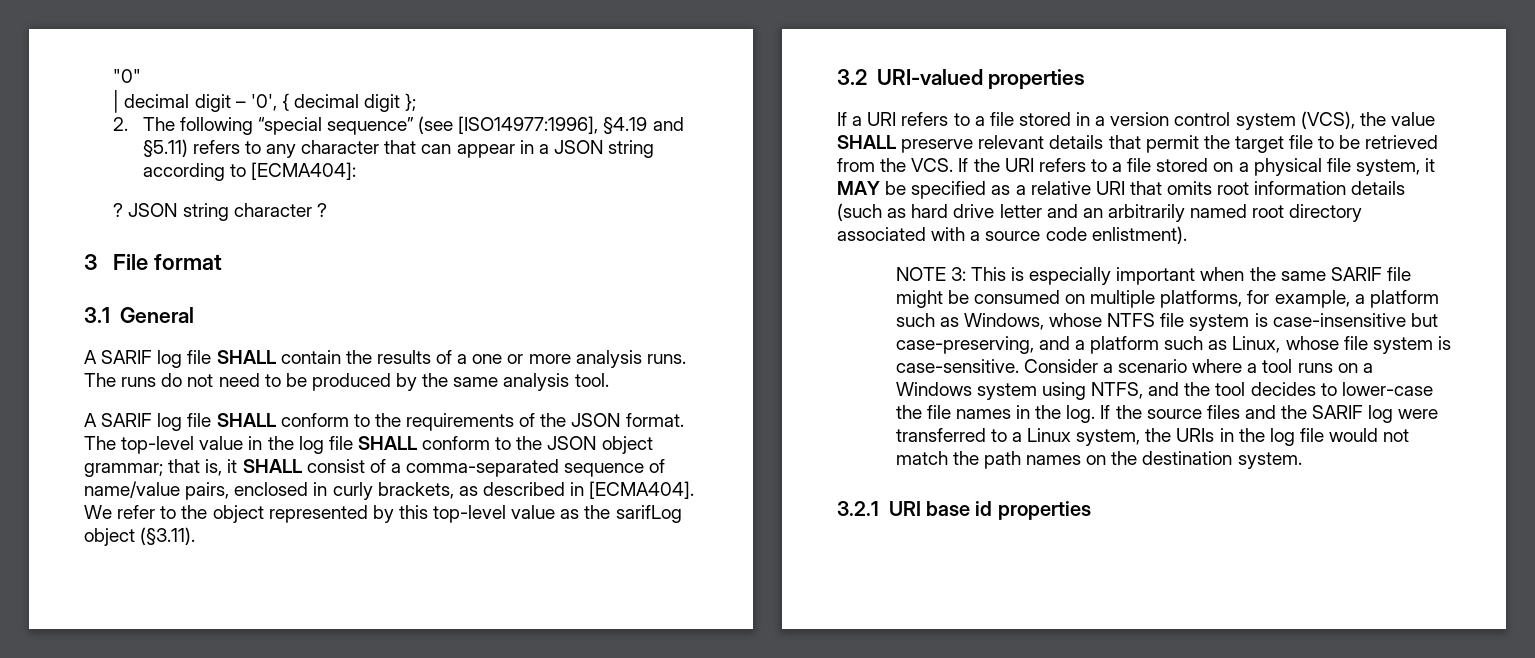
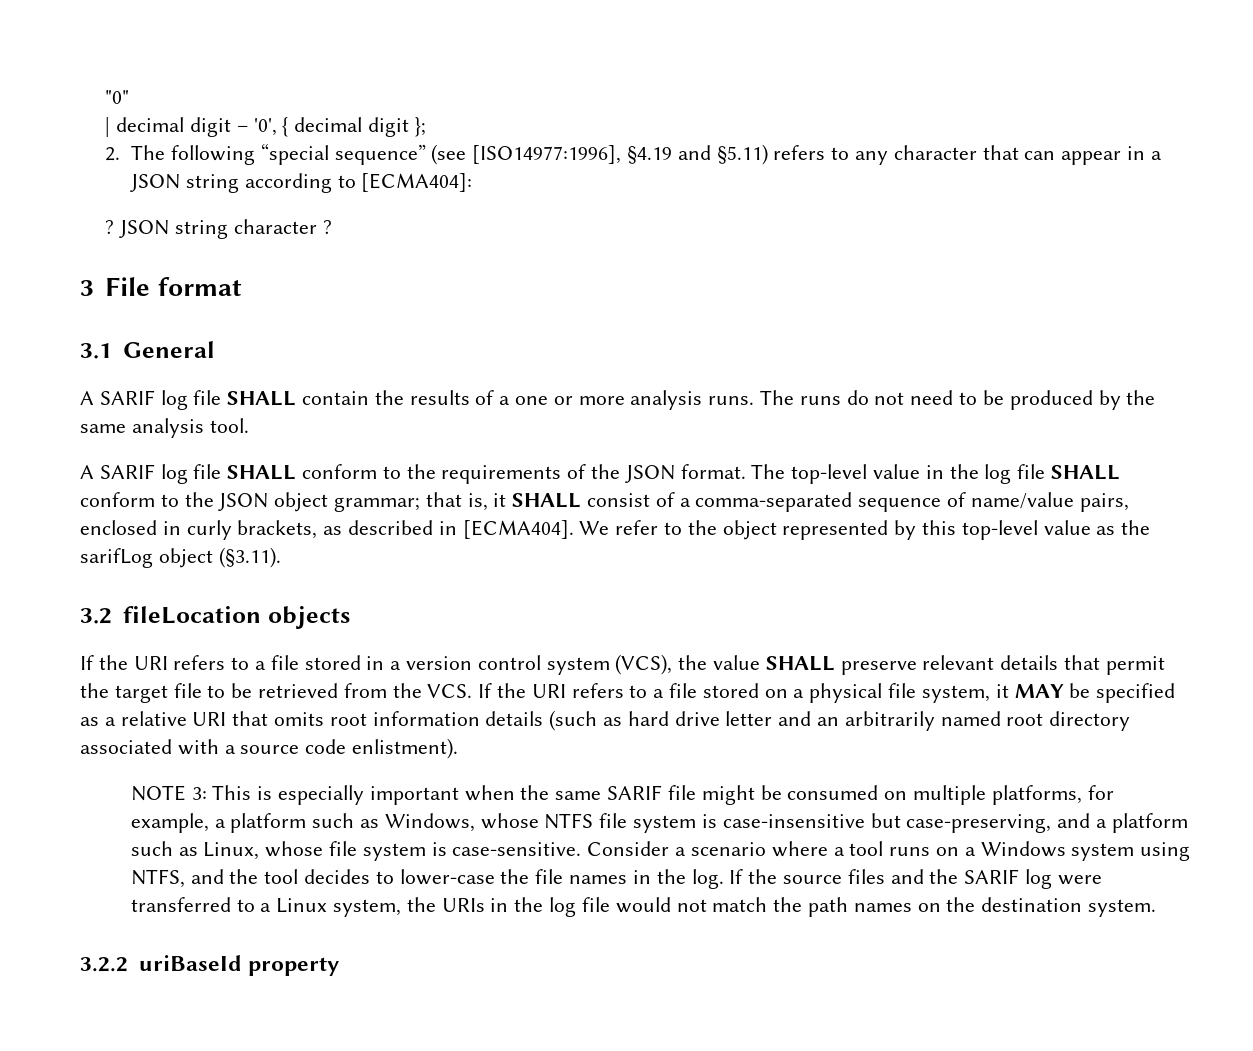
- 3.2 URI-valued properties
- If a URI refers to a file stored in a version control system (VCS), the value SHALL preserve relevant details that permit the target file to be retrieved from the VCS. If the URI refers to a file stored on a physical file system, it MAY be specified as a relative URI that omits root information details (such as hard drive letter and an arbitrarily named root directory associated with a source code enlistment).
+ 3.2 fileLocation objects
+ If the URI refers to a file stored in a version control system (VCS), the value SHALL preserve relevant details that permit the target file to be retrieved from the VCS. If the URI refers to a file stored on a physical file system, it MAY be specified as a relative URI that omits root information details (such as hard drive letter and an arbitrarily named root directory associated with a source code enlistment).
- 3.2.1 URI base id properties
+ 3.2.2 uriBaseId property

